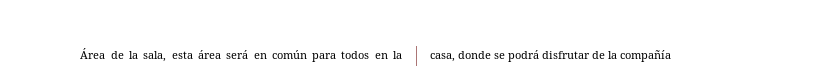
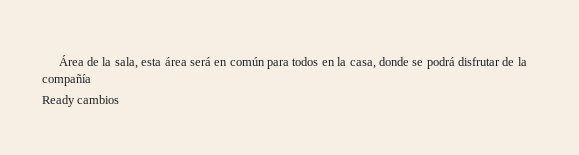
+ Ready cambios

